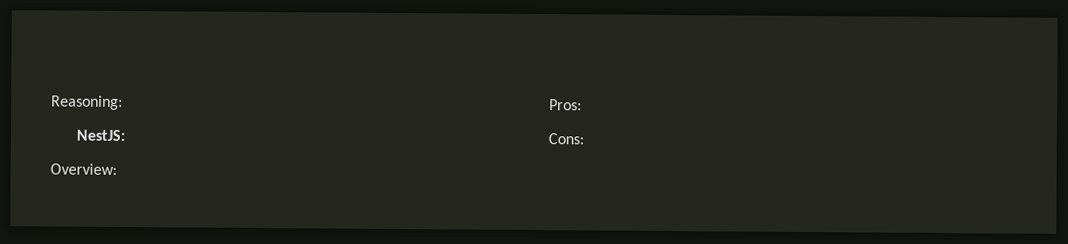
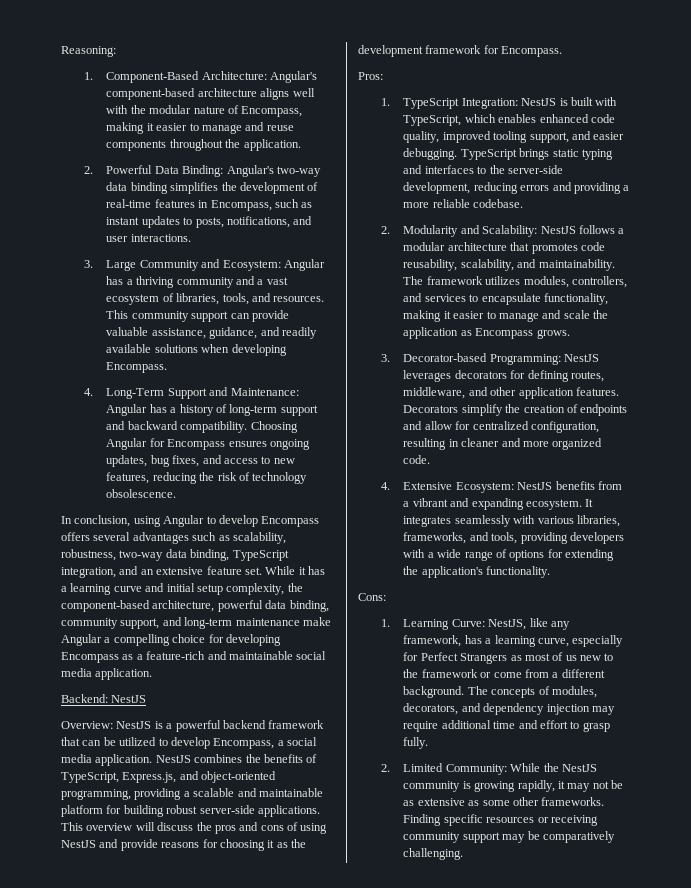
- NestJS:
- Overview:
+ 1. Component-Based Architecture: Angular's component-based architecture aligns well with the modular nature of Encompass, making it easier to manage and reuse components throughout the application.
+ 2. Powerful Data Binding: Angular's two-way data binding simplifies the development of real-time features in Encompass, such as instant updates to posts, notifications, and user interactions.
+ 3. Large Community and Ecosystem: Angular has a thriving community and a vast ecosystem of libraries, tools, and resources. This community support can provide valuable assistance, guidance, and readily available solutions when developing Encompass.
+ 4. Long-Term Support and Maintenance: Angular has a history of long-term support and backward compatibility. Choosing Angular for Encompass ensures ongoing updates, bug fixes, and access to new features, reducing the risk of technology obsolescence.
+ In conclusion, using Angular to develop Encompass offers several advantages such as scalability, robustness, two-way data binding, TypeScript integration, and an extensive feature set. While it has a learning curve and initial setup complexity, the component-based architecture, powerful data binding, community support, and long-term maintenance make Angular a compelling choice for developing Encompass as a feature-rich and maintainable social media application.
+ Backend: NestJS
+ Overview: NestJS is a powerful backend framework that can be utilized to develop Encompass, a social media application. NestJS combines the benefits of TypeScript, Express.js, and object-oriented programming, providing a scalable and maintainable platform for building robust server-side applications. This overview will discuss the pros and cons of using NestJS and provide reasons for choosing it as the development framework for Encompass.
  Pros:
+ 1. TypeScript Integration: NestJS is built with TypeScript, which enables enhanced code quality, improved tooling support, and easier debugging. TypeScript brings static typing and interfaces to the server-side development, reducing errors and providing a more reliable codebase.
+ 2. Modularity and Scalability: NestJS follows a modular architecture that promotes code reusability, scalability, and maintainability. The framework utilizes modules, controllers, and services to encapsulate functionality, making it easier to manage and scale the application as Encompass grows.
+ 3. Decorator-based Programming: NestJS leverages decorators for defining routes, middleware, and other application features. Decorators simplify the creation of endpoints and allow for centralized configuration, resulting in cleaner and more organized code.
+ 4. Extensive Ecosystem: NestJS benefits from a vibrant and expanding ecosystem. It integrates seamlessly with various libraries, frameworks, and tools, providing developers with a wide range of options for extending the application's functionality.
  Cons:
+ 1. Learning Curve: NestJS, like any framework, has a learning curve, especially for Perfect Strangers as most of us new to the framework or come from a different background. The concepts of modules, decorators, and dependency injection may require additional time and effort to grasp fully.
+ 2. Limited Community: While the NestJS community is growing rapidly, it may not be as extensive as some other frameworks. Finding specific resources or receiving community support may be comparatively challenging.

